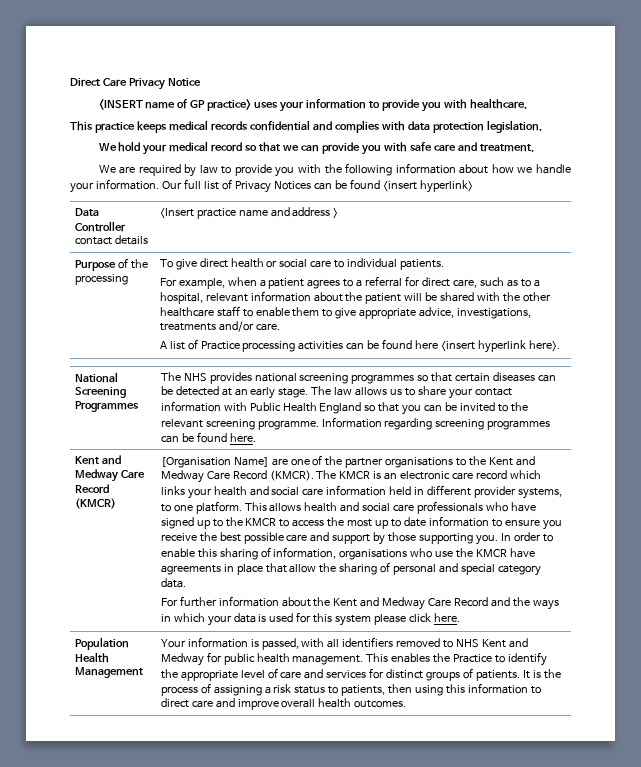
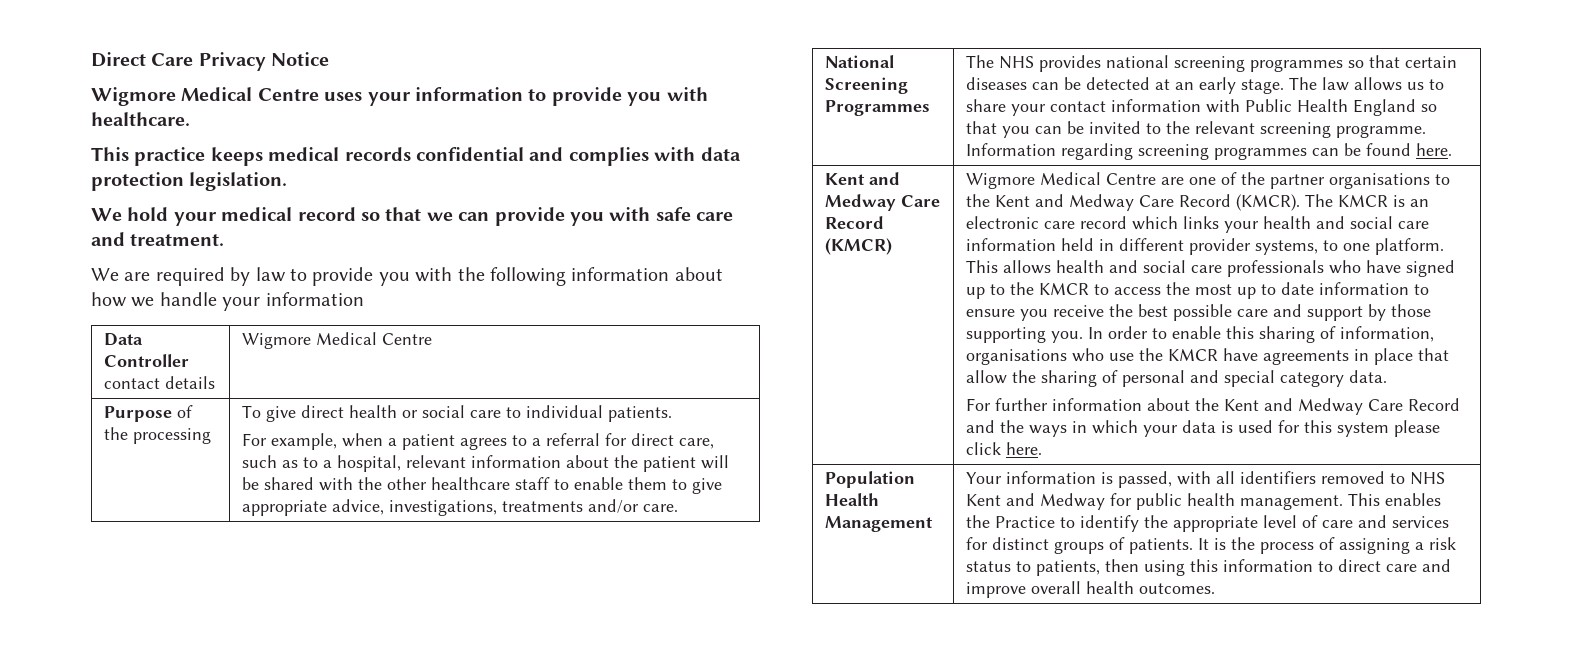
- <INSERT name of GP practice> uses your information to provide you with healthcare.
+ Wigmore Medical Centre uses your information to provide you with healthcare.
- We are required by law to provide you with the following information about how we handle your information. Our full list of Privacy Notices can be found <insert hyperlink>
- Data Controller contact details | <Insert practice name and address >
+ We are required by law to provide you with the following information about how we handle your information
+ Data Controller contact details | Wigmore Medical Centre
- A list of Practice processing activities can be found here <insert hyperlink here>.
- [Organisation Name] are one of the partner organisations to the Kent and Medway Care Record (KMCR).
+ Wigmore Medical Centre are one of the partner organisations to the Kent and Medway Care Record (KMCR).

